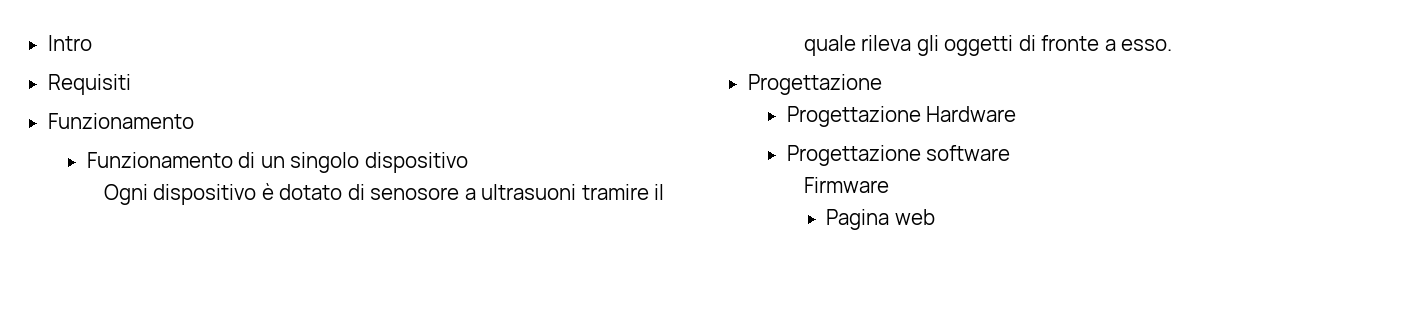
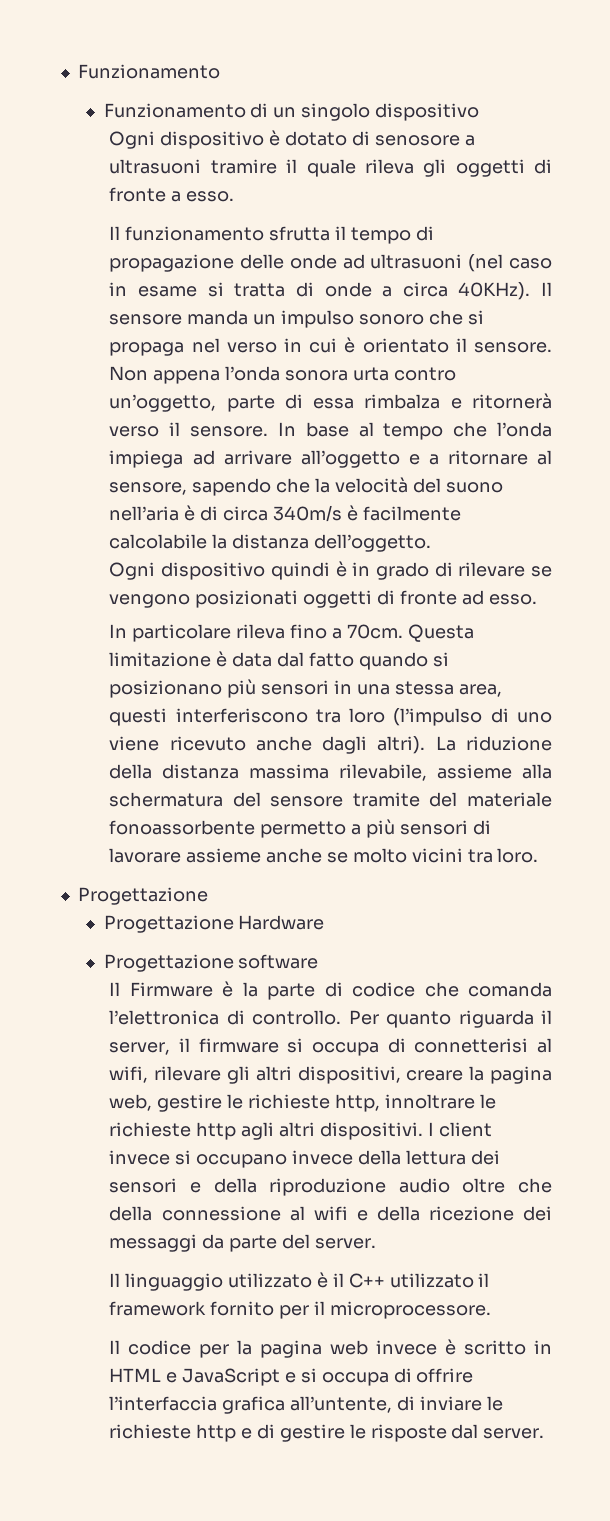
- Intro
- Requisiti
+ Il funzionamento sfrutta il tempo di propagazione delle onde ad ultrasuoni (nel caso in esame si tratta di onde a circa 40KHz). Il sensore manda un impulso sonoro che si propaga nel verso in cui è orientato il sensore. Non appena l’onda sonora urta contro un’oggetto, parte di essa rimbalza e ritornerà verso il sensore. In base al tempo che l’onda impiega ad arrivare all’oggetto e a ritornare al sensore, sapendo che la velocità del suono nell’aria è di circa 340m/s è facilmente calcolabile la distanza dell’oggetto.
+ Ogni dispositivo quindi è in grado di rilevare se vengono posizionati oggetti di fronte ad esso.
+ In particolare rileva fino a 70cm. Questa limitazione è data dal fatto quando si posizionano più sensori in una stessa area, questi interferiscono tra loro (l’impulso di uno viene ricevuto anche dagli altri). La riduzione della distanza massima rilevabile, assieme alla schermatura del sensore tramite del materiale fonoassorbente permetto a più sensori di lavorare assieme anche se molto vicini tra loro.
- Firmware
- Pagina web
+ Il Firmware è la parte di codice che comanda l’elettronica di controllo. Per quanto riguarda il server, il firmware si occupa di connetterisi al wifi, rilevare gli altri dispositivi, creare la pagina web, gestire le richieste http, innoltrare le richieste http agli altri dispositivi. I client invece si occupano invece della lettura dei sensori e della riproduzione audio oltre che della connessione al wifi e della ricezione dei messaggi da parte del server.
+ Il linguaggio utilizzato è il C++ utilizzato il framework fornito per il microprocessore.
+ Il codice per la pagina web invece è scritto in HTML e JavaScript e si occupa di offrire l’interfaccia grafica all’untente, di inviare le richieste http e di gestire le risposte dal server.

